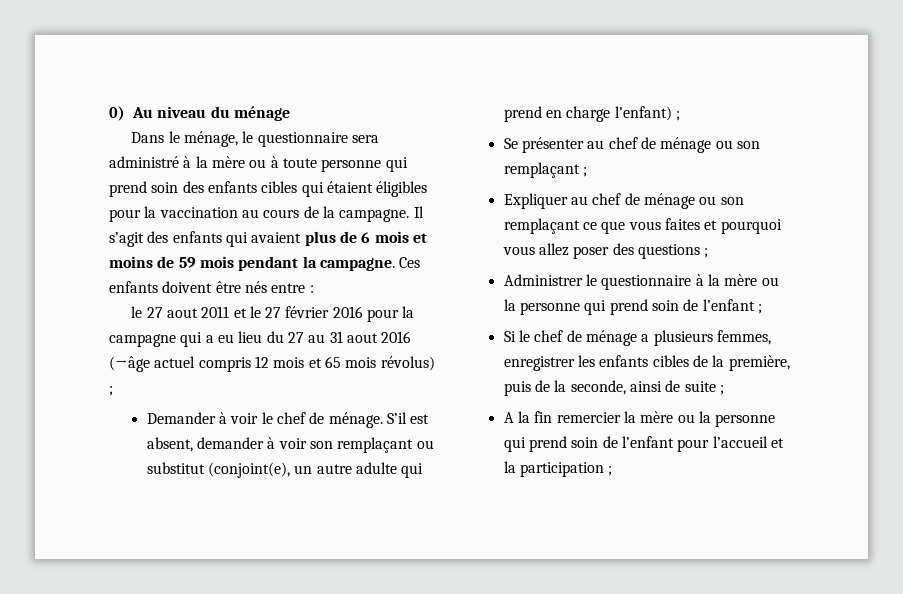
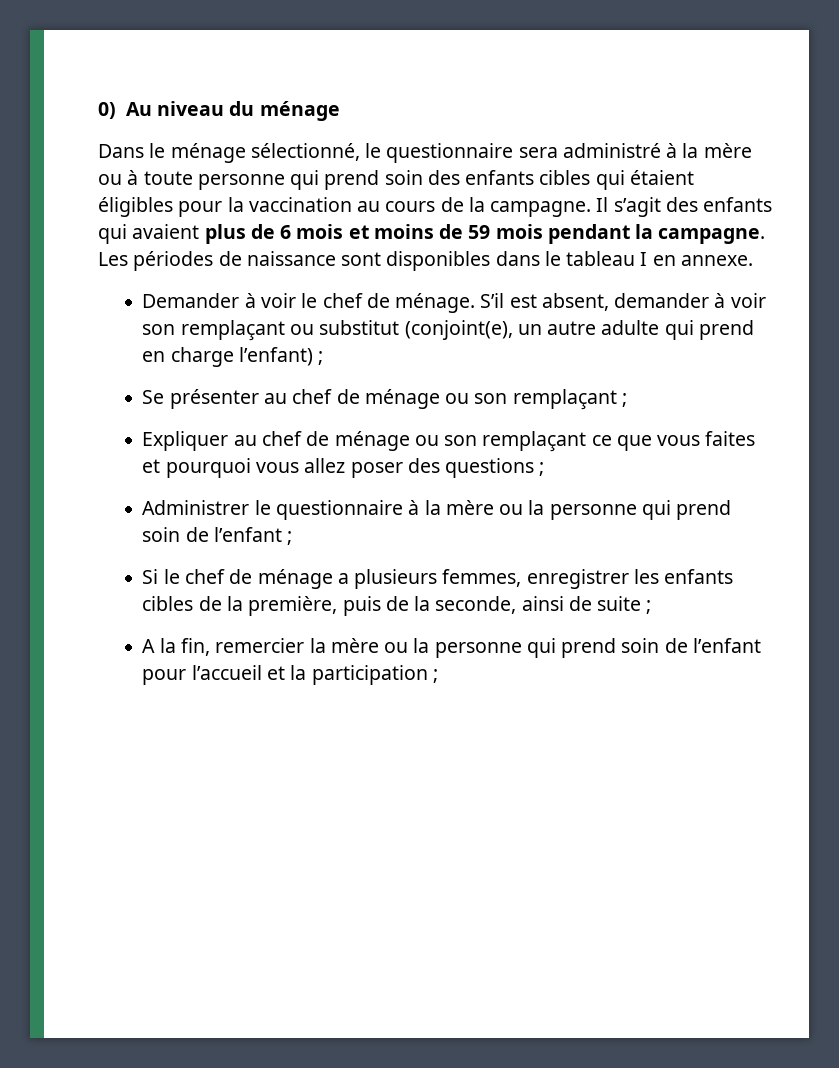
- Dans le ménage, le questionnaire sera administré à la mère ou à toute personne qui prend soin des enfants cibles qui étaient éligibles pour la vaccination au cours de la campagne.
+ Dans le ménage sélectionné, le questionnaire sera administré à la mère ou à toute personne qui prend soin des enfants cibles qui étaient éligibles pour la vaccination au cours de la campagne.
- Ces enfants doivent être nés entre :
- le 27 aout 2011 et le 27 février 2016 pour la campagne qui a eu lieu du 27 au 31 aout 2016 (→âge actuel compris 12 mois et 65 mois révolus) ;
+ Les périodes de naissance sont disponibles dans le tableau I en annexe.
- A la fin remercier la mère ou la personne qui prend soin de l’enfant pour l’accueil et la participation ;
+ A la fin, remercier la mère ou la personne qui prend soin de l’enfant pour l’accueil et la participation ;

